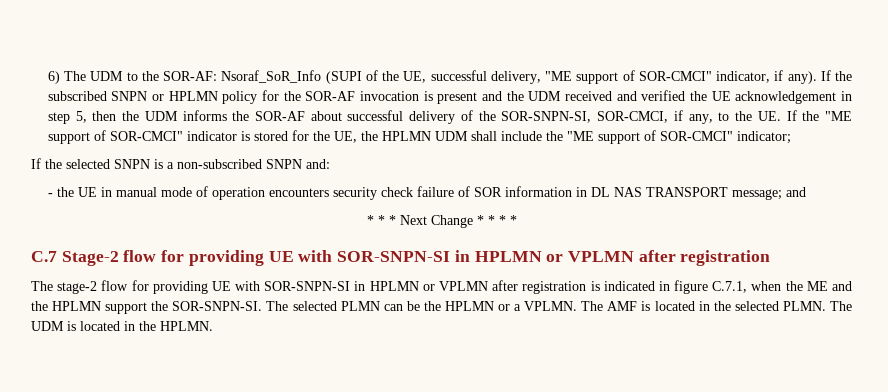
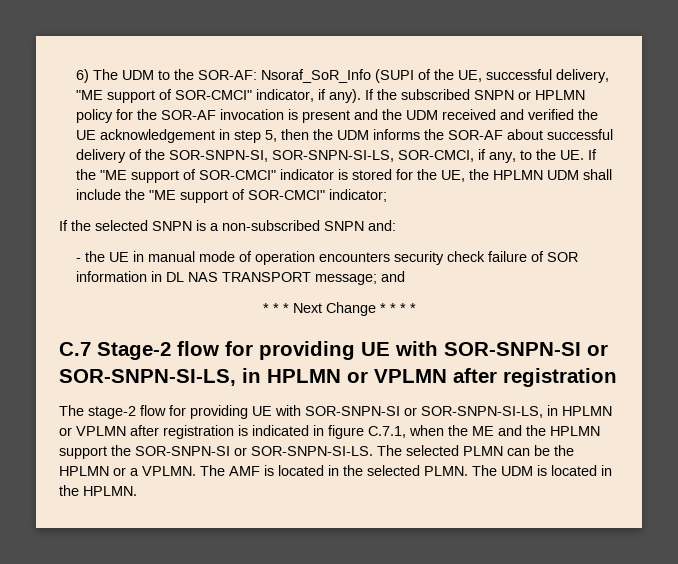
- If the subscribed SNPN or HPLMN policy for the SOR-AF invocation is present and the UDM received and verified the UE acknowledgement in step 5, then the UDM informs the SOR-AF about successful delivery of the SOR-SNPN-SI, SOR-CMCI, if any, to the UE. If the "ME support of SOR-CMCI" indicator is stored for the UE, the HPLMN UDM shall include the "ME support of SOR-CMCI" indicator;
+ If the subscribed SNPN or HPLMN policy for the SOR-AF invocation is present and the UDM received and verified the UE acknowledgement in step 5, then the UDM informs the SOR-AF about successful delivery of the SOR-SNPN-SI, SOR-SNPN-SI-LS, SOR-CMCI, if any, to the UE. If the "ME support of SOR-CMCI" indicator is stored for the UE, the HPLMN UDM shall include the "ME support of SOR-CMCI" indicator;
- C.7 Stage-2 flow for providing UE with SOR-SNPN-SI in HPLMN or VPLMN after registration
+ C.7 Stage-2 flow for providing UE with SOR-SNPN-SI or SOR-SNPN-SI-LS, in HPLMN or VPLMN after registration
- The stage-2 flow for providing UE with SOR-SNPN-SI in HPLMN or VPLMN after registration is indicated in figure C.7.1, when the ME and the HPLMN support the SOR-SNPN-SI.
+ The stage-2 flow for providing UE with SOR-SNPN-SI or SOR-SNPN-SI-LS, in HPLMN or VPLMN after registration is indicated in figure C.7.1, when the ME and the HPLMN support the SOR-SNPN-SI or SOR-SNPN-SI-LS.

